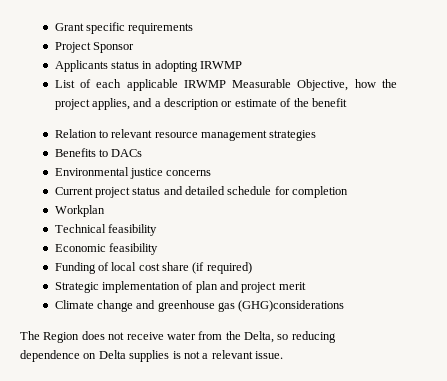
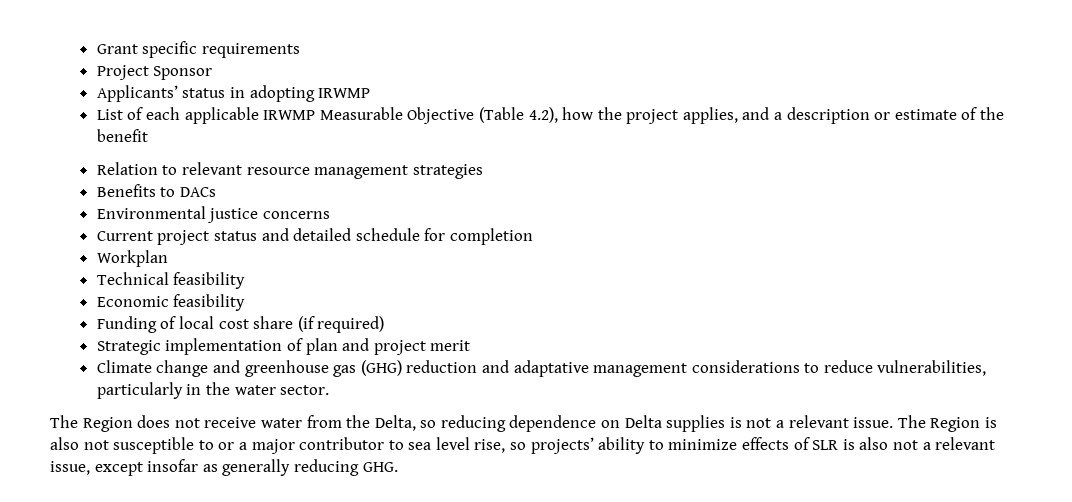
- Applicants status in adopting IRWMP
+ Applicants’ status in adopting IRWMP
- List of each applicable IRWMP Measurable Objective, how the project applies, and a description or estimate of the benefit
+ List of each applicable IRWMP Measurable Objective (Table 4.2), how the project applies, and a description or estimate of the benefit
- Climate change and greenhouse gas (GHG)considerations
+ Climate change and greenhouse gas (GHG) reduction and adaptative management considerations to reduce vulnerabilities, particularly in the water sector.
+ The Region is also not susceptible to or a major contributor to sea level rise, so projects’ ability to minimize effects of SLR is also not a relevant issue, except insofar as generally reducing GHG.

